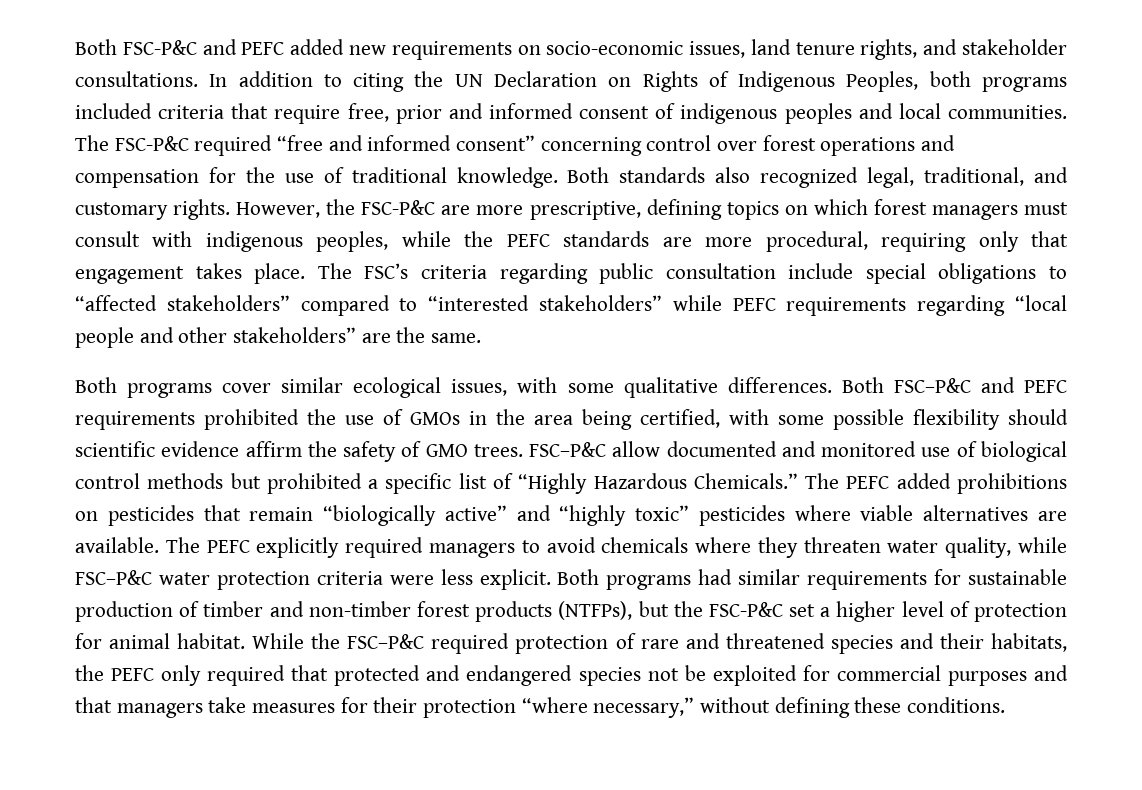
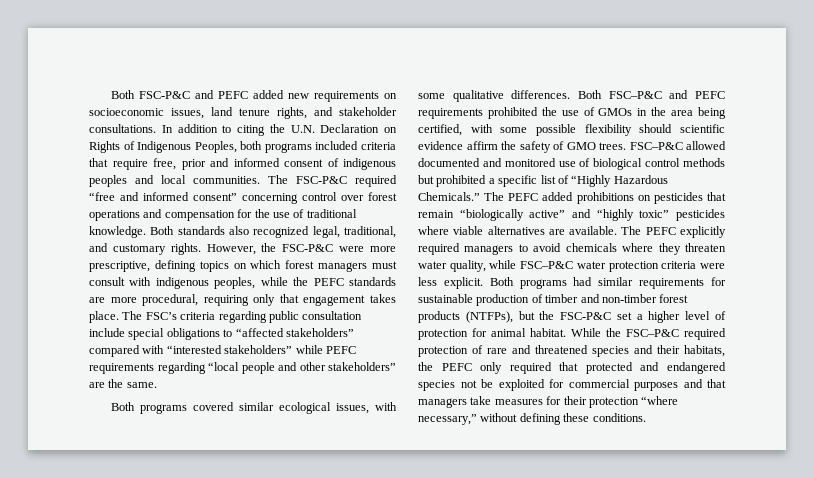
- Both FSC-P&C and PEFC added new requirements on socio-economic issues, land tenure rights, and stakeholder consultations.
+ Both FSC-P&C and PEFC added new requirements on socioeconomic issues, land tenure rights, and stakeholder consultations.
- In addition to citing the UN Declaration on Rights of Indigenous Peoples, both programs included criteria that require free, prior and informed consent of indigenous peoples and local communities.
+ In addition to citing the U.N. Declaration on Rights of Indigenous Peoples, both programs included criteria that require free, prior and informed consent of indigenous peoples and local communities.
- However, the FSC-P&C are more prescriptive, defining topics on which forest managers must consult with indigenous peoples, while the PEFC standards are more procedural, requiring only that engagement takes place.
+ However, the FSC-P&C were more prescriptive, defining topics on which forest managers must consult with indigenous peoples, while the PEFC standards are more procedural, requiring only that engagement takes place.
- The FSC’s criteria regarding public consultation include special obligations to “affected stakeholders” compared to “interested stakeholders” while PEFC requirements regarding “local people and other stakeholders” are the same.
+ The FSC’s criteria regarding public consultation include special obligations to “affected stakeholders” compared with “interested stakeholders” while PEFC requirements regarding “local people and other stakeholders” are the same.
- Both programs cover similar ecological issues, with some qualitative differences.
+ Both programs covered similar ecological issues, with some qualitative differences.
- FSC–P&C allow documented and monitored use of biological control methods but prohibited a specific list of “Highly Hazardous Chemicals.”
+ FSC–P&C allowed documented and monitored use of biological control methods but prohibited a specific list of “Highly Hazardous Chemicals.”

